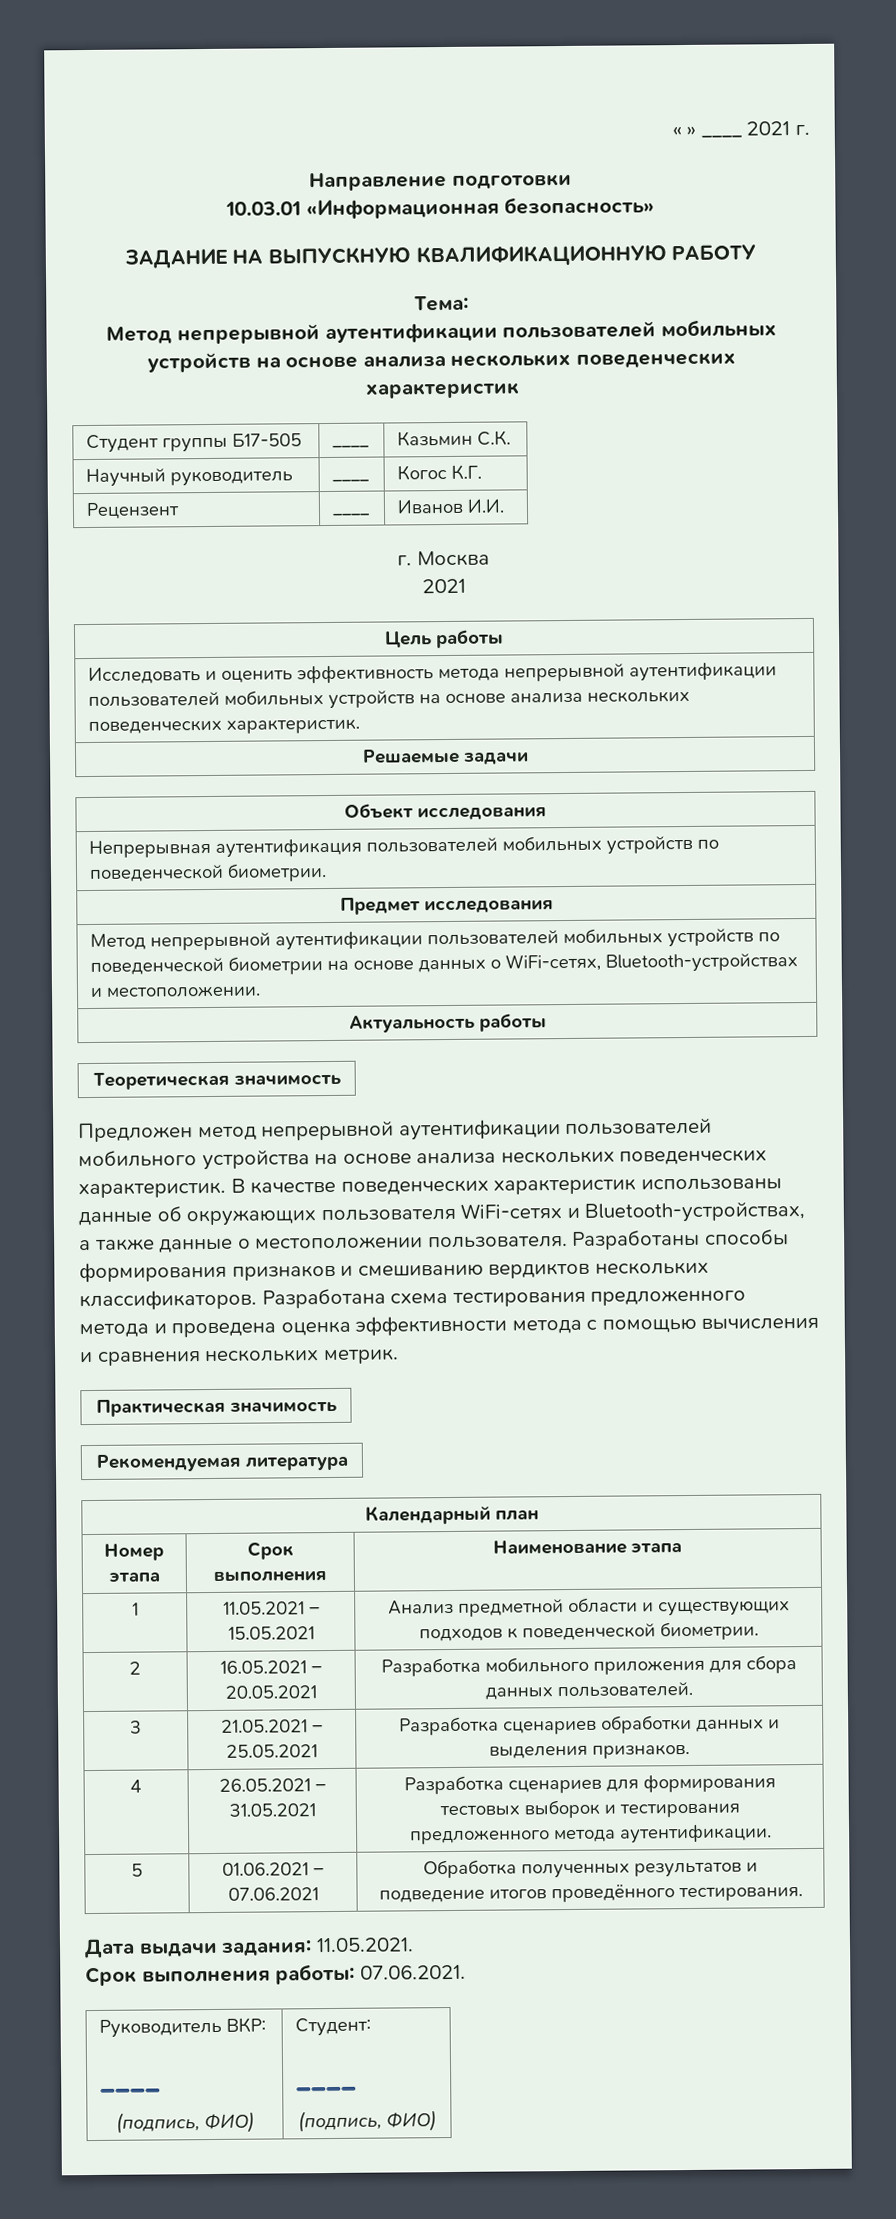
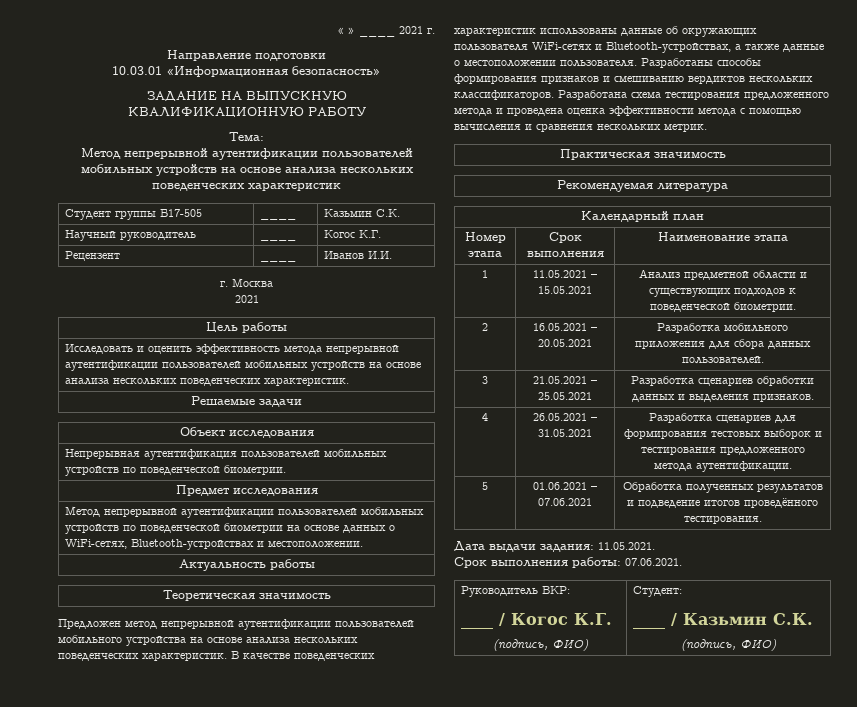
  Руководитель ВКР:
- ____
+ ____ / Когос К.Г.
  (подпись, ФИО) | Студент:
- ____
+ ____ / Казьмин С.К.

